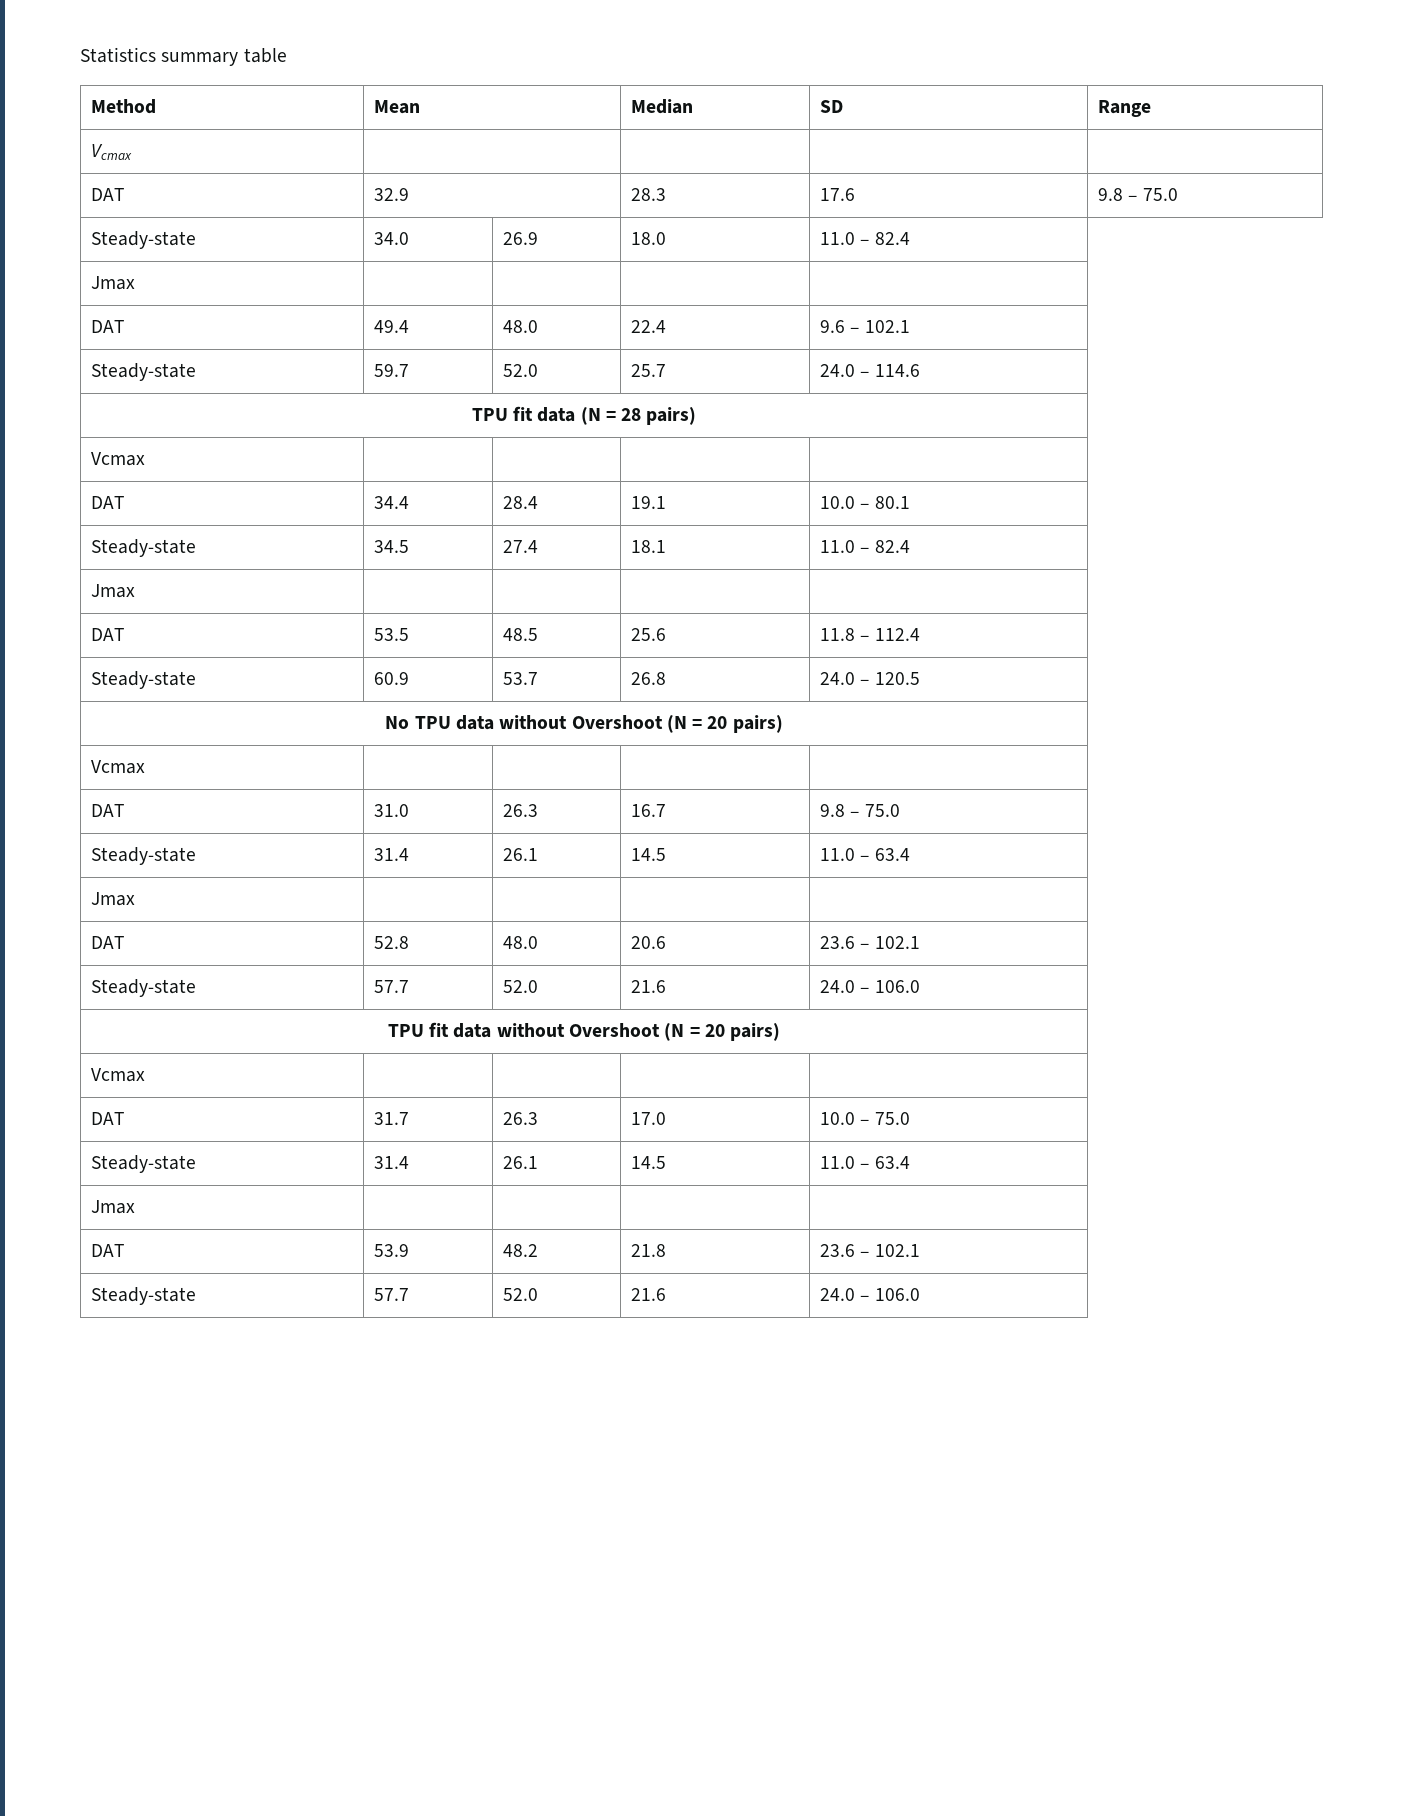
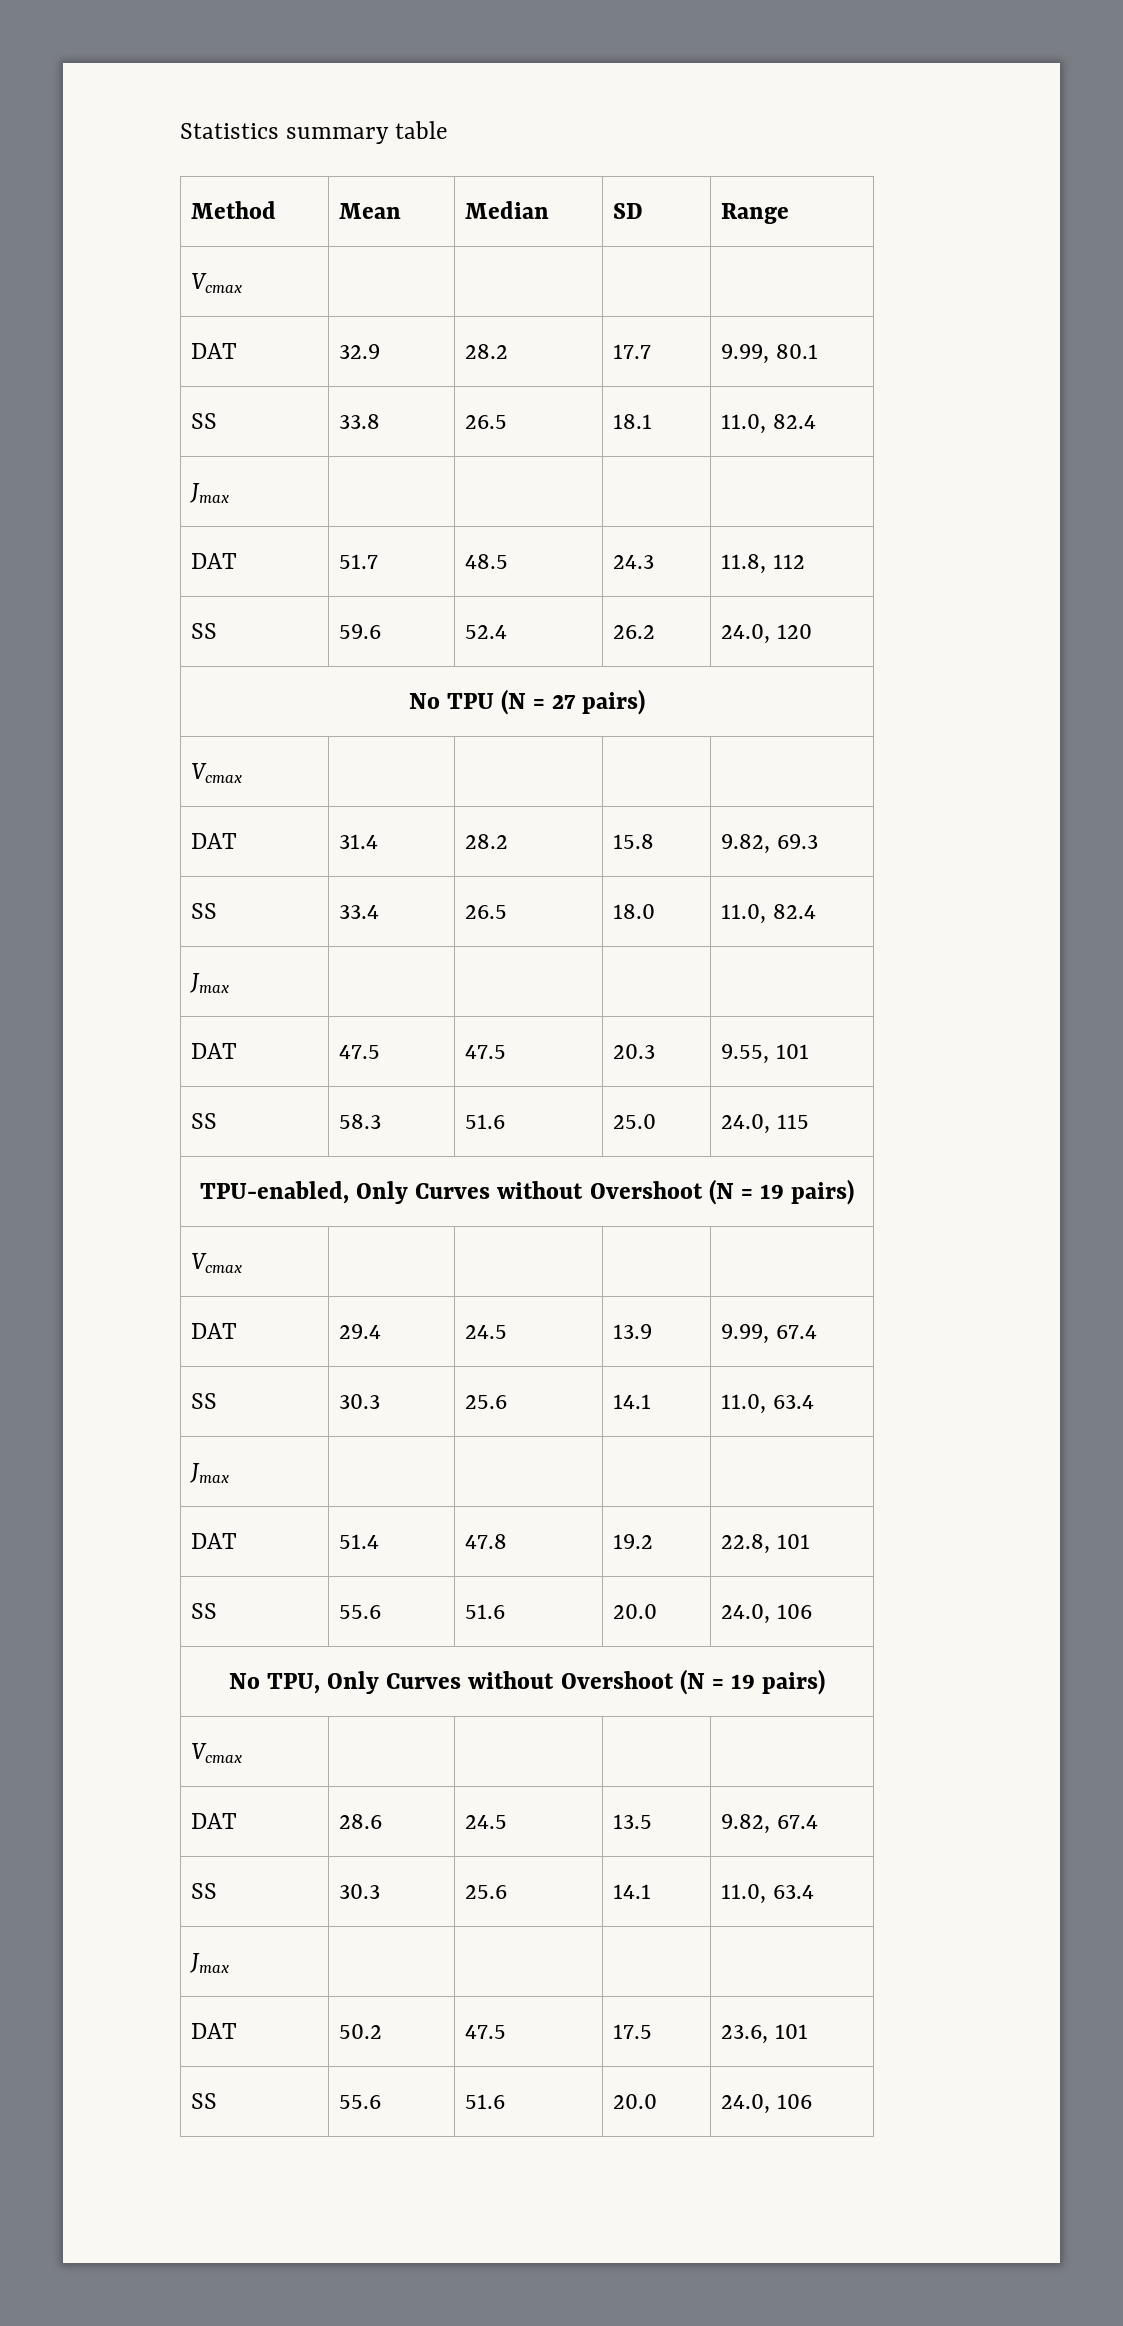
- DAT | 32.9 | 28.3 | 17.6 | 9.8 – 75.0
- Steady-state | 34.0 | 26.9 | 18.0 | 11.0 – 82.4
+ DAT | 32.9 | 28.2 | 17.7 | 9.99, 80.1
+ SS | 33.8 | 26.5 | 18.1 | 11.0, 82.4
  Jmax | | | |
- DAT | 49.4 | 48.0 | 22.4 | 9.6 – 102.1
- Steady-state | 59.7 | 52.0 | 25.7 | 24.0 – 114.6
- TPU fit data (N = 28 pairs)
+ DAT | 51.7 | 48.5 | 24.3 | 11.8, 112
+ SS | 59.6 | 52.4 | 26.2 | 24.0, 120
+ No TPU (N = 27 pairs)
  Vcmax | | | |
- DAT | 34.4 | 28.4 | 19.1 | 10.0 – 80.1
- Steady-state | 34.5 | 27.4 | 18.1 | 11.0 – 82.4
+ DAT | 31.4 | 28.2 | 15.8 | 9.82, 69.3
+ SS | 33.4 | 26.5 | 18.0 | 11.0, 82.4
  Jmax | | | |
- DAT | 53.5 | 48.5 | 25.6 | 11.8 – 112.4
- Steady-state | 60.9 | 53.7 | 26.8 | 24.0 – 120.5
- No TPU data without Overshoot (N = 20 pairs)
+ DAT | 47.5 | 47.5 | 20.3 | 9.55, 101
+ SS | 58.3 | 51.6 | 25.0 | 24.0, 115
+ TPU-enabled, Only Curves without Overshoot (N = 19 pairs)
  Vcmax | | | |
- DAT | 31.0 | 26.3 | 16.7 | 9.8 – 75.0
- Steady-state | 31.4 | 26.1 | 14.5 | 11.0 – 63.4
+ DAT | 29.4 | 24.5 | 13.9 | 9.99, 67.4
+ SS | 30.3 | 25.6 | 14.1 | 11.0, 63.4
  Jmax | | | |
- DAT | 52.8 | 48.0 | 20.6 | 23.6 – 102.1
- Steady-state | 57.7 | 52.0 | 21.6 | 24.0 – 106.0
- TPU fit data without Overshoot (N = 20 pairs)
+ DAT | 51.4 | 47.8 | 19.2 | 22.8, 101
+ SS | 55.6 | 51.6 | 20.0 | 24.0, 106
+ No TPU, Only Curves without Overshoot (N = 19 pairs)
  Vcmax | | | |
- DAT | 31.7 | 26.3 | 17.0 | 10.0 – 75.0
- Steady-state | 31.4 | 26.1 | 14.5 | 11.0 – 63.4
+ DAT | 28.6 | 24.5 | 13.5 | 9.82, 67.4
+ SS | 30.3 | 25.6 | 14.1 | 11.0, 63.4
  Jmax | | | |
- DAT | 53.9 | 48.2 | 21.8 | 23.6 – 102.1
- Steady-state | 57.7 | 52.0 | 21.6 | 24.0 – 106.0
+ DAT | 50.2 | 47.5 | 17.5 | 23.6, 101
+ SS | 55.6 | 51.6 | 20.0 | 24.0, 106

